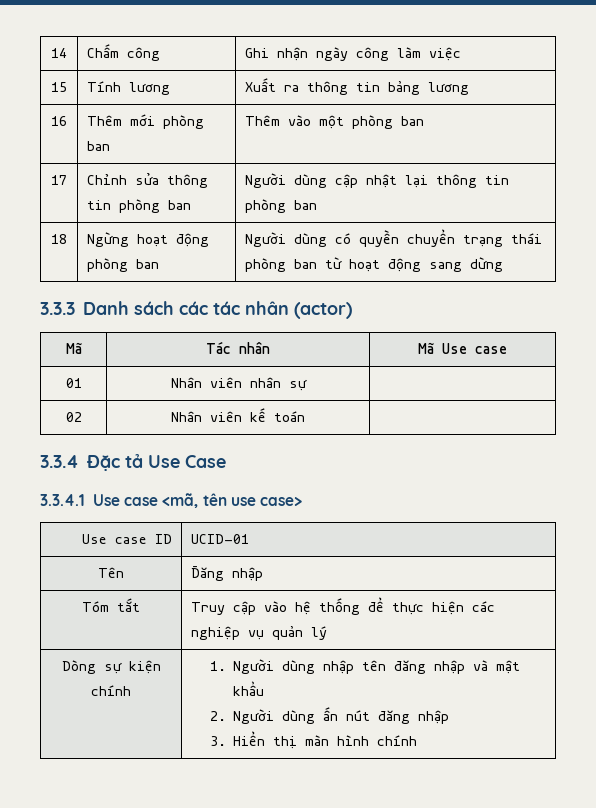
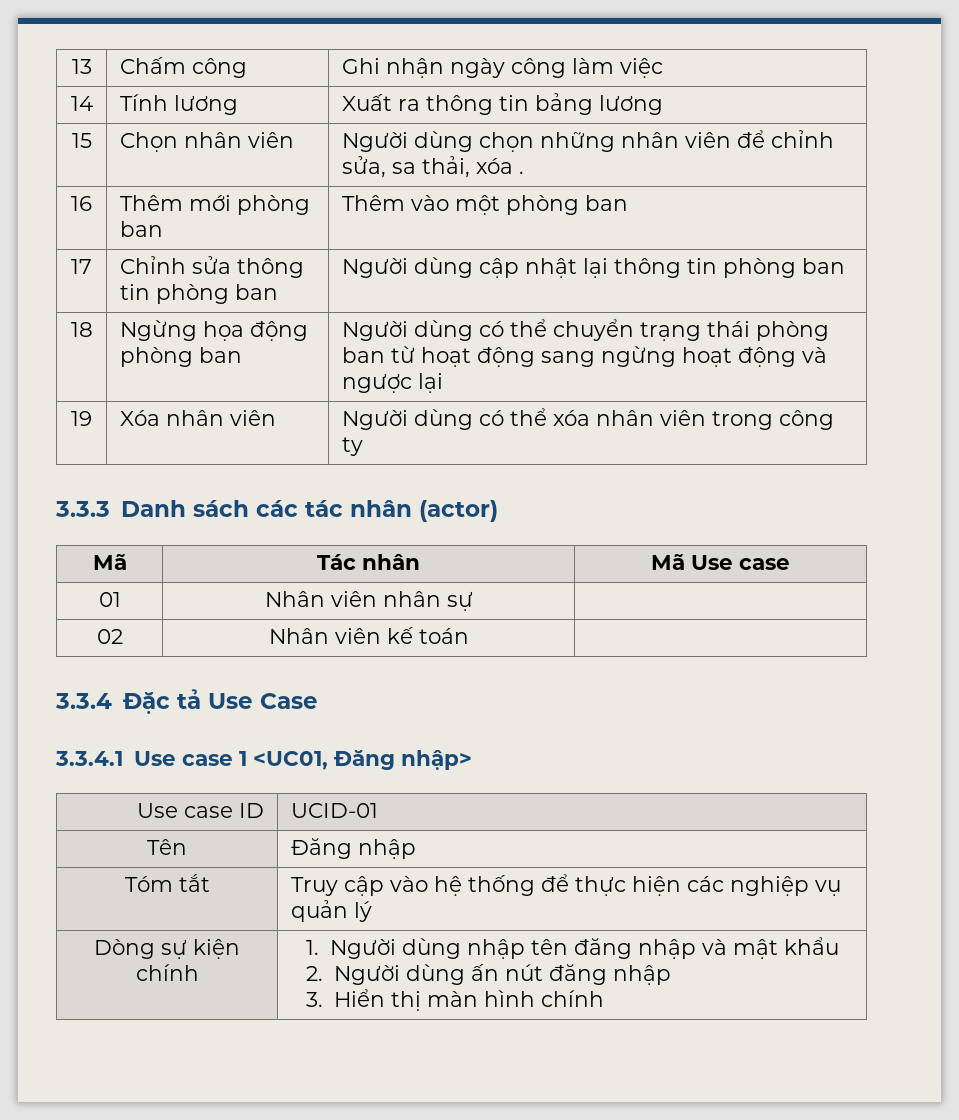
- 14 | Chấm công | Ghi nhận ngày công làm việc
+ 13 | Chấm công | Ghi nhận ngày công làm việc
- 15 | Tính lương | Xuất ra thông tin bảng lương
+ 14 | Tính lương | Xuất ra thông tin bảng lương
+ 15 | Chọn nhân viên | Người dùng chọn những nhân viên để chỉnh sửa, sa thải, xóa .
- 18 | Ngừng hoạt động phòng ban | Người dùng có quyền chuyển trạng thái phòng ban từ hoạt động sang dừng
+ 18 | Ngừng họa động phòng ban | Người dùng có thể chuyển trạng thái phòng ban từ hoạt động sang ngừng hoạt động và ngược lại
+ 19 | Xóa nhân viên | Người dùng có thể xóa nhân viên trong công ty
- 3.3.4.1 Use case <mã, tên use case>
+ 3.3.4.1 Use case 1 <UC01, Đăng nhập>

